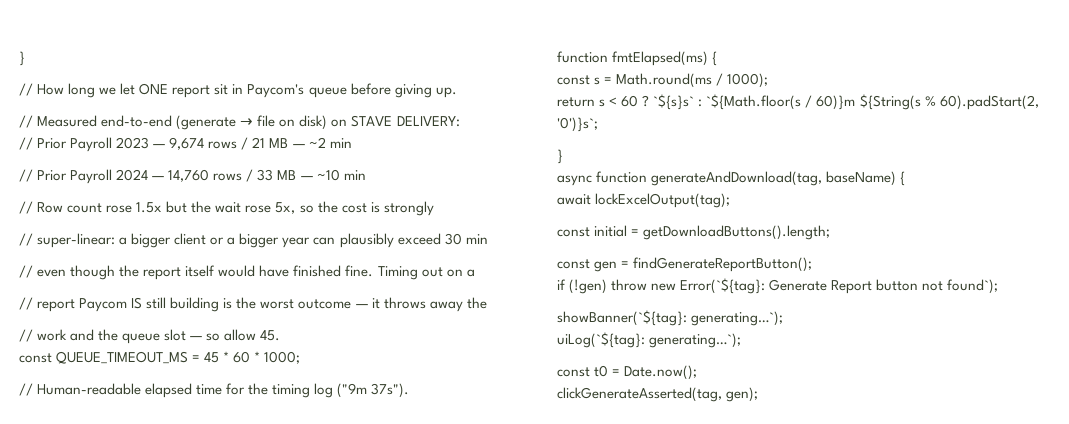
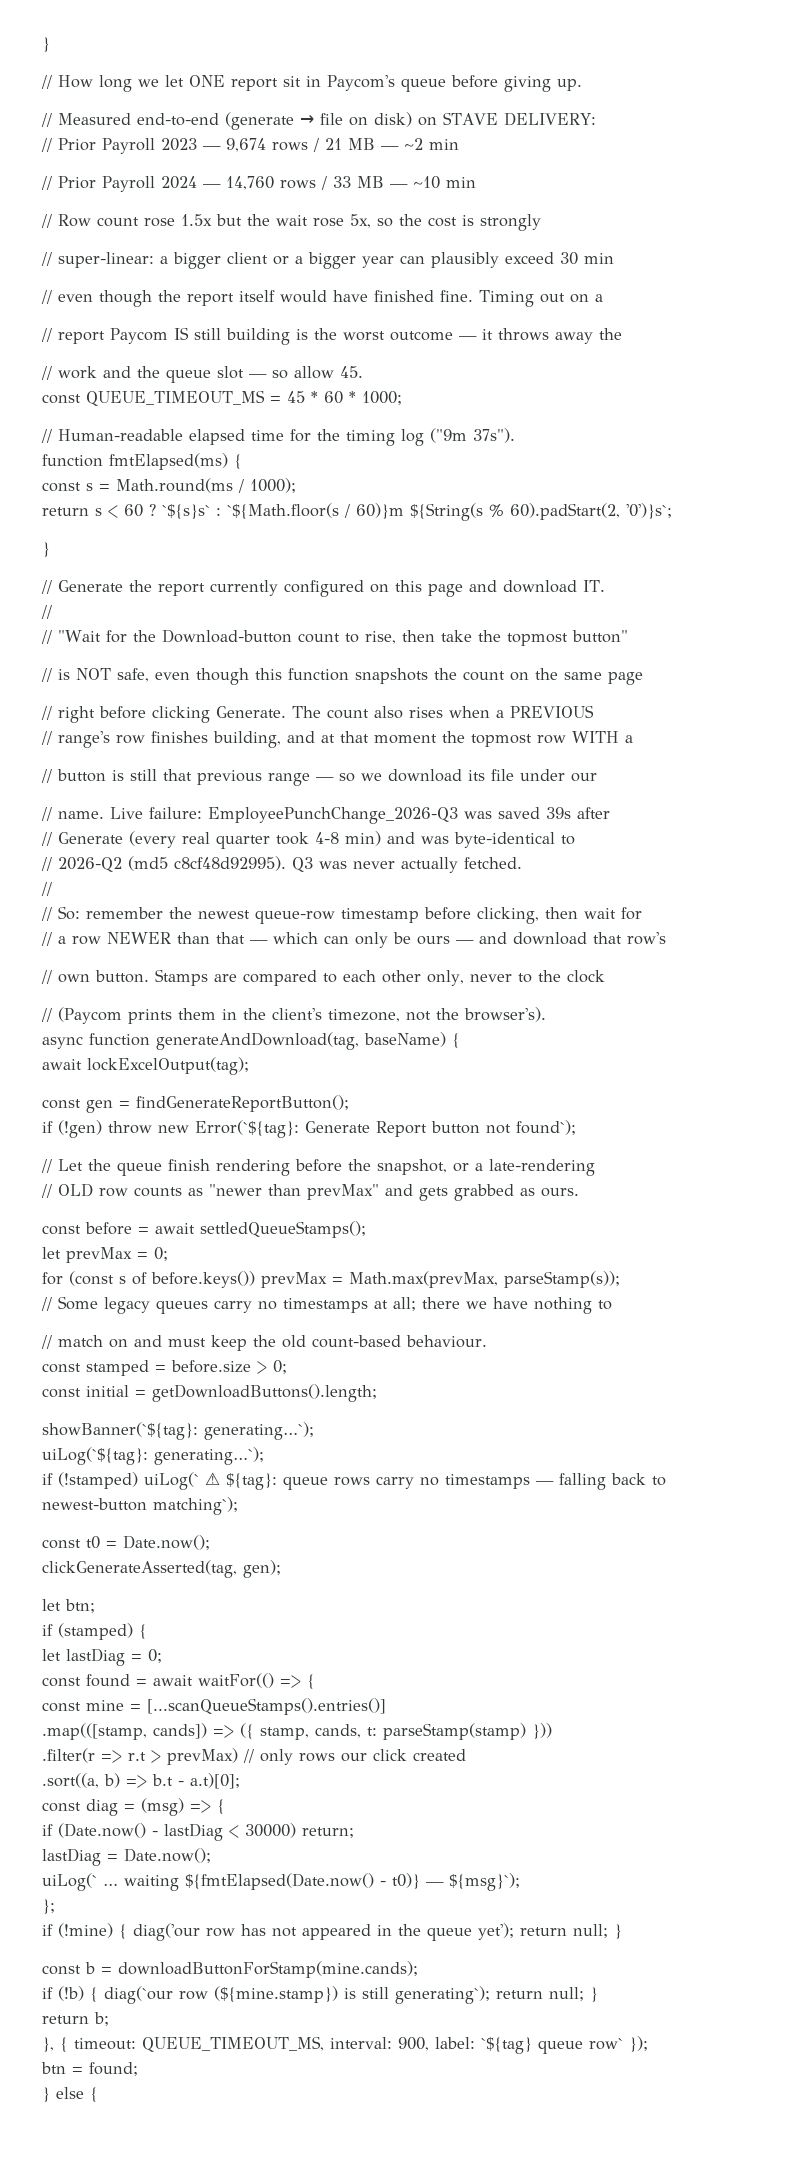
+ // Generate the report currently configured on this page and download IT.
+ //
+ // "Wait for the Download-button count to rise, then take the topmost button"
+ // is NOT safe, even though this function snapshots the count on the same page
+ // right before clicking Generate. The count also rises when a PREVIOUS
+ // range's row finishes building, and at that moment the topmost row WITH a
+ // button is still that previous range — so we download its file under our
+ // name. Live failure: EmployeePunchChange_2026-Q3 was saved 39s after
+ // Generate (every real quarter took 4-8 min) and was byte-identical to
+ // 2026-Q2 (md5 c8cf48d92995). Q3 was never actually fetched.
+ //
+ // So: remember the newest queue-row timestamp before clicking, then wait for
+ // a row NEWER than that — which can only be ours — and download that row's
+ // own button. Stamps are compared to each other only, never to the clock
+ // (Paycom prints them in the client's timezone, not the browser's).
- const initial = getDownloadButtons().length;
+ // Let the queue finish rendering before the snapshot, or a late-rendering
+ // OLD row counts as "newer than prevMax" and gets grabbed as ours.
+ const before = await settledQueueStamps();
+ let prevMax = 0;
+ for (const s of before.keys()) prevMax = Math.max(prevMax, parseStamp(s));
+ // Some legacy queues carry no timestamps at all; there we have nothing to
+ // match on and must keep the old count-based behaviour.
+ const stamped = before.size > 0;
+ const initial = getDownloadButtons().length;
  showBanner(`${tag}: generating…`);
  uiLog(`${tag}: generating…`);
+ if (!stamped) uiLog(` ⚠ ${tag}: queue rows carry no timestamps — falling back to newest-button matching`);
+ let btn;
+ if (stamped) {
+ let lastDiag = 0;
+ const found = await waitFor(() => {
+ const mine = [...scanQueueStamps().entries()]
+ .map(([stamp, cands]) => ({ stamp, cands, t: parseStamp(stamp) }))
+ .filter(r => r.t > prevMax) // only rows our click created
+ .sort((a, b) => b.t - a.t)[0];
+ const diag = (msg) => {
+ if (Date.now() - lastDiag < 30000) return;
+ lastDiag = Date.now();
+ uiLog(` … waiting ${fmtElapsed(Date.now() - t0)} — ${msg}`);
+ };
+ if (!mine) { diag('our row has not appeared in the queue yet'); return null; }
+ const b = downloadButtonForStamp(mine.cands);
+ if (!b) { diag(`our row (${mine.stamp}) is still generating`); return null; }
+ return b;
+ }, { timeout: QUEUE_TIMEOUT_MS, interval: 900, label: `${tag} queue row` });
+ btn = found;
+ } else {

